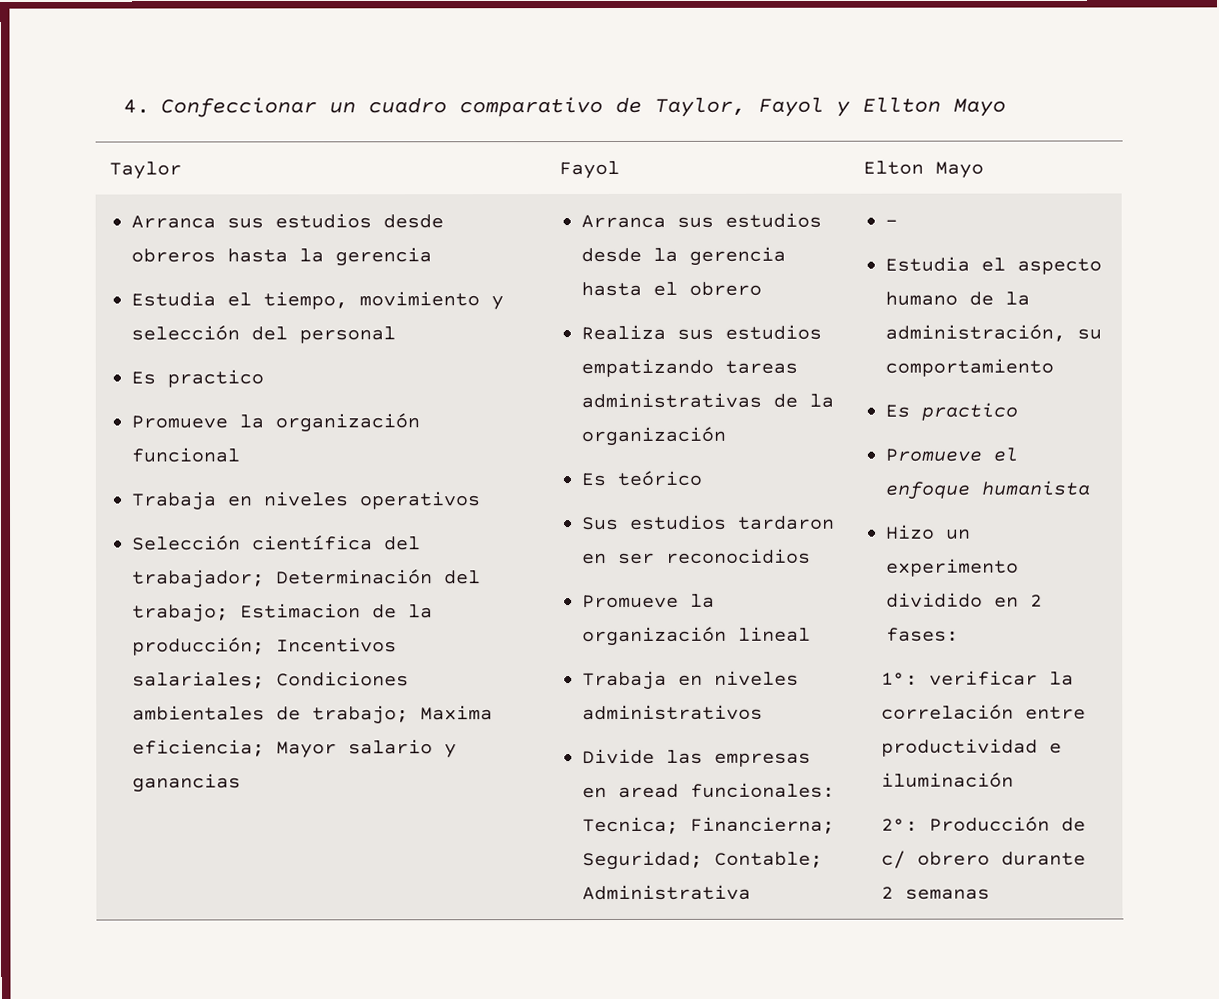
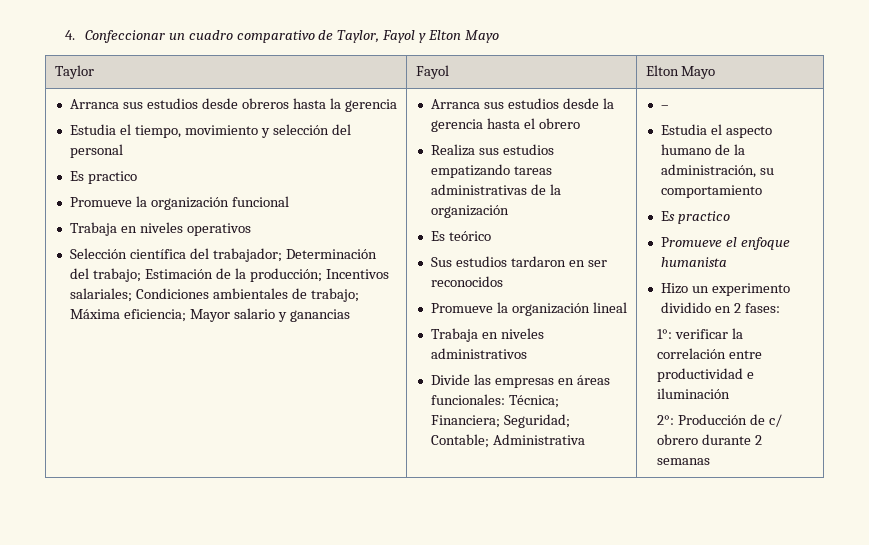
- 4. Confeccionar un cuadro comparativo de Taylor, Fayol y Ellton Mayo
+ 4. Confeccionar un cuadro comparativo de Taylor, Fayol y Elton Mayo
- Selección científica del trabajador; Determinación del trabajo; Estimacion de la producción; Incentivos salariales; Condiciones ambientales de trabajo; Maxima eficiencia; Mayor salario y ganancias
+ Selección científica del trabajador; Determinación del trabajo; Estimación de la producción; Incentivos salariales; Condiciones ambientales de trabajo; Máxima eficiencia; Mayor salario y ganancias
- Sus estudios tardaron en ser reconocidios
+ Sus estudios tardaron en ser reconocidos
- Divide las empresas en aread funcionales: Tecnica; Financierna; Seguridad; Contable; Administrativa
+ Divide las empresas en áreas funcionales: Técnica; Financiera; Seguridad; Contable; Administrativa

